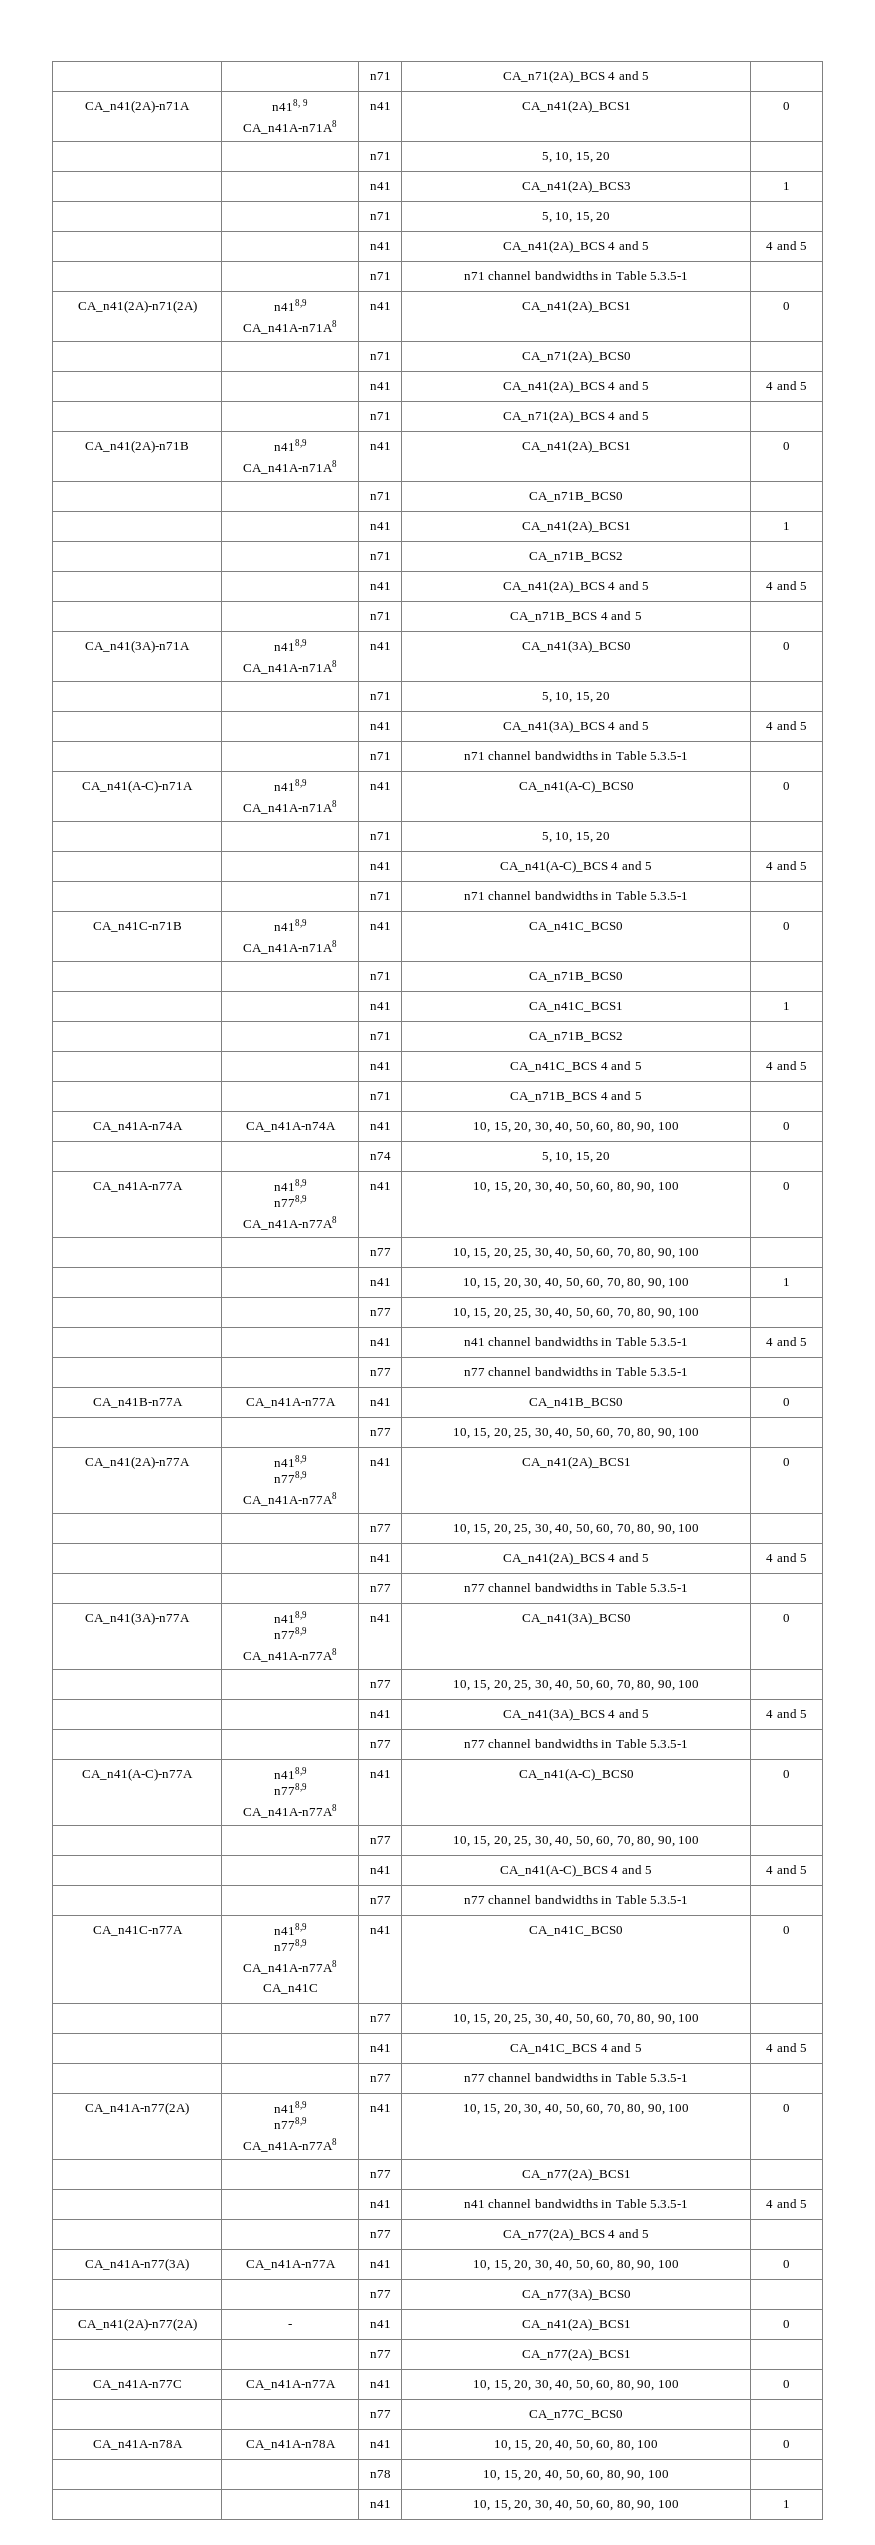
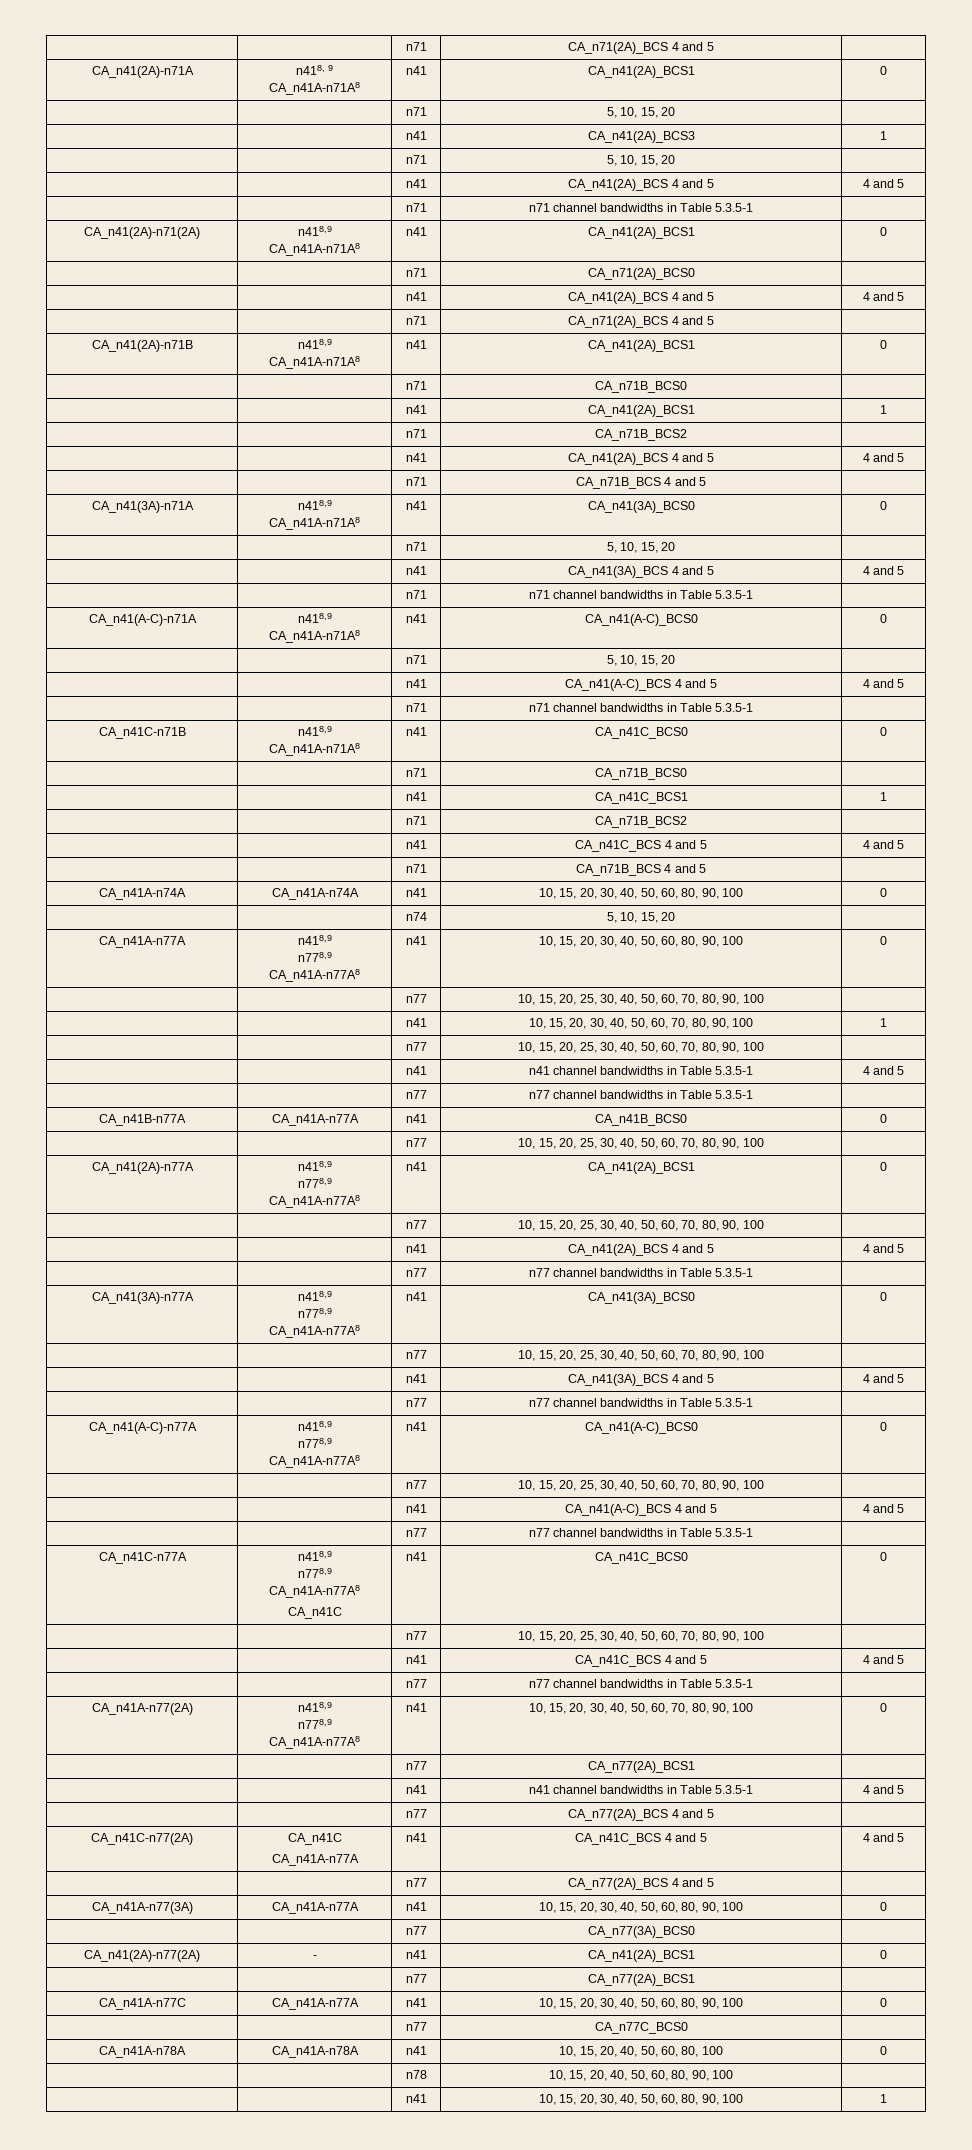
+ CA_n41C-n77(2A) | CA_n41C
+ CA_n41A-n77A | n41 | CA_n41C_BCS 4 and 5 | 4 and 5
+ | | n77 | CA_n77(2A)_BCS 4 and 5 |

